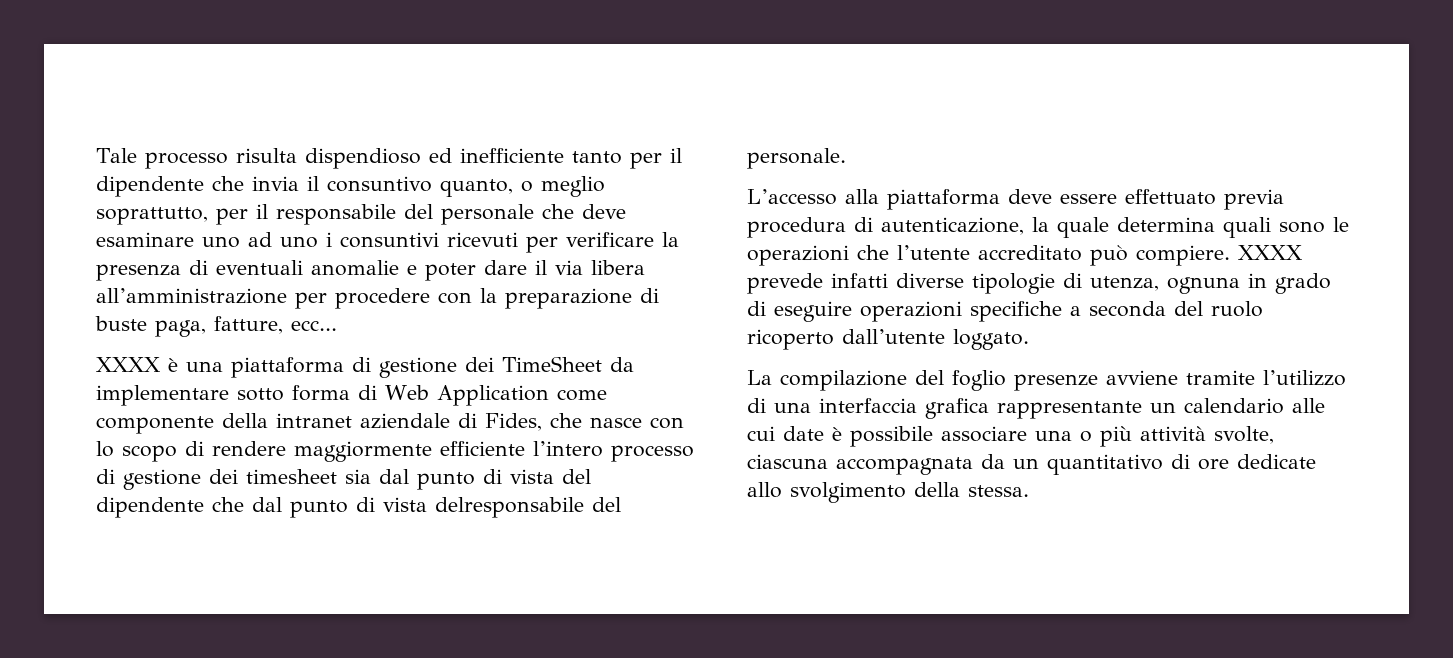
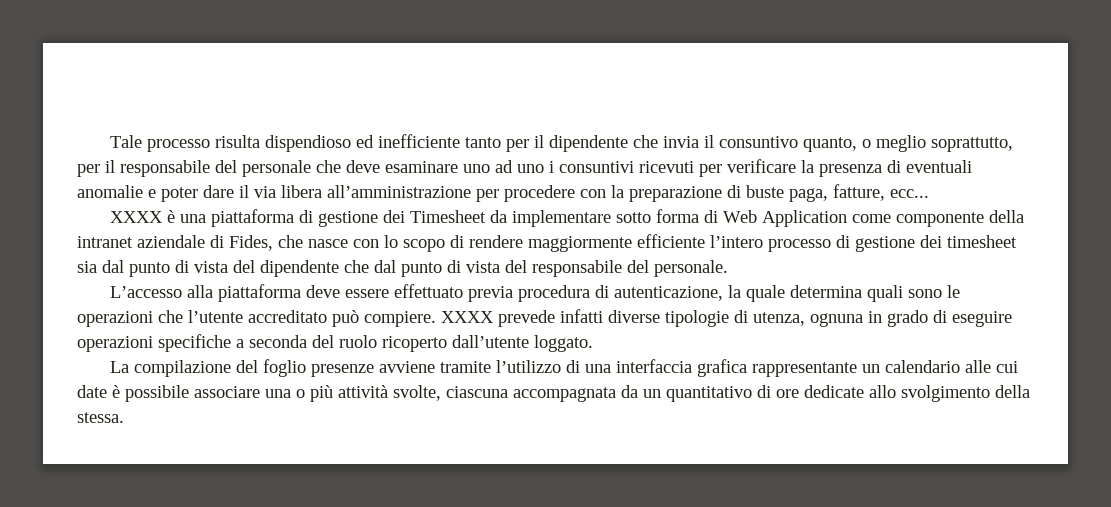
- XXXX è una piattaforma di gestione dei TimeSheet da implementare sotto forma di Web Application come componente della intranet aziendale di Fides, che nasce con lo scopo di rendere maggiormente efficiente l’intero processo di gestione dei timesheet sia dal punto di vista del dipendente che dal punto di vista delresponsabile del personale.
+ XXXX è una piattaforma di gestione dei Timesheet da implementare sotto forma di Web Application come componente della intranet aziendale di Fides, che nasce con lo scopo di rendere maggiormente efficiente l’intero processo di gestione dei timesheet sia dal punto di vista del dipendente che dal punto di vista del responsabile del personale.

